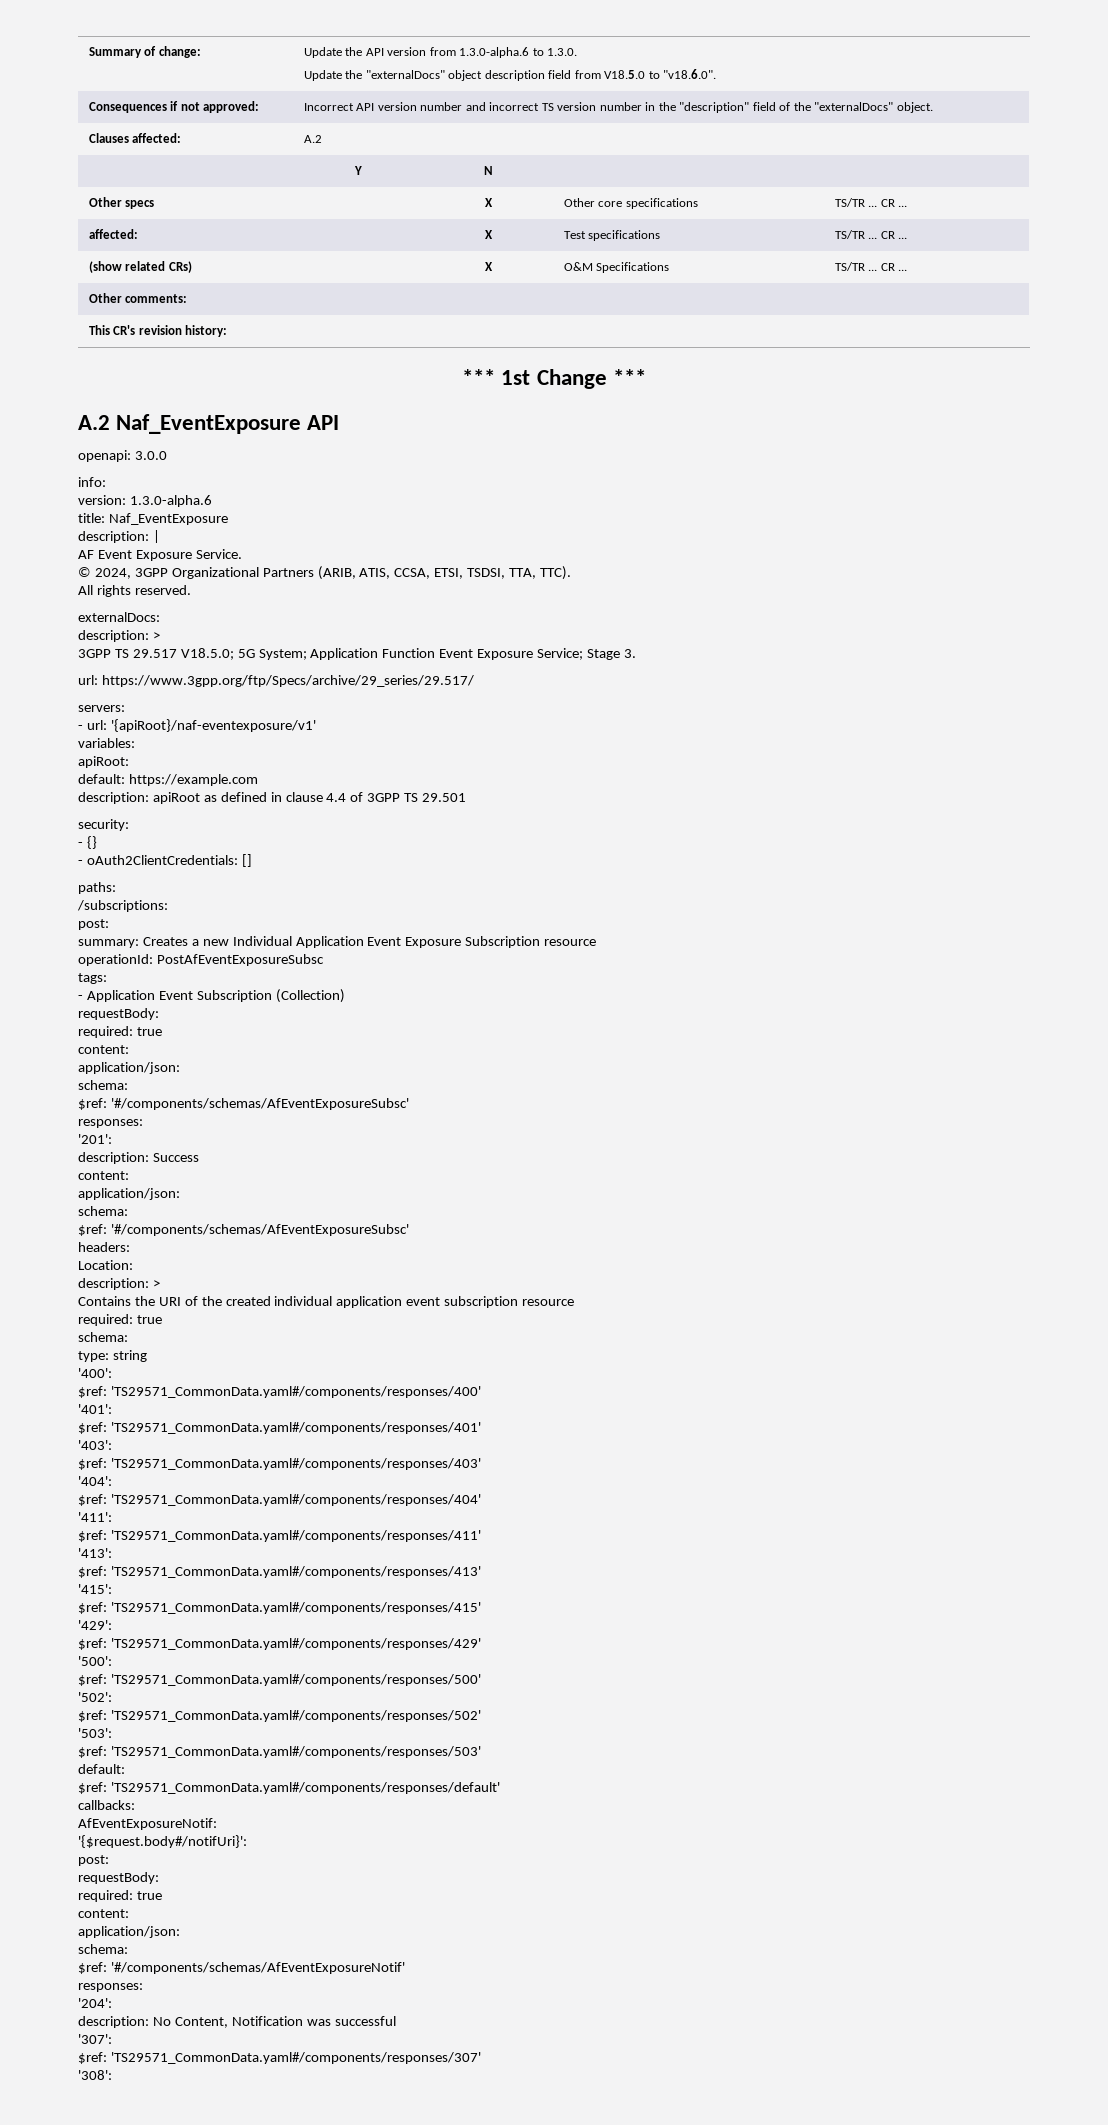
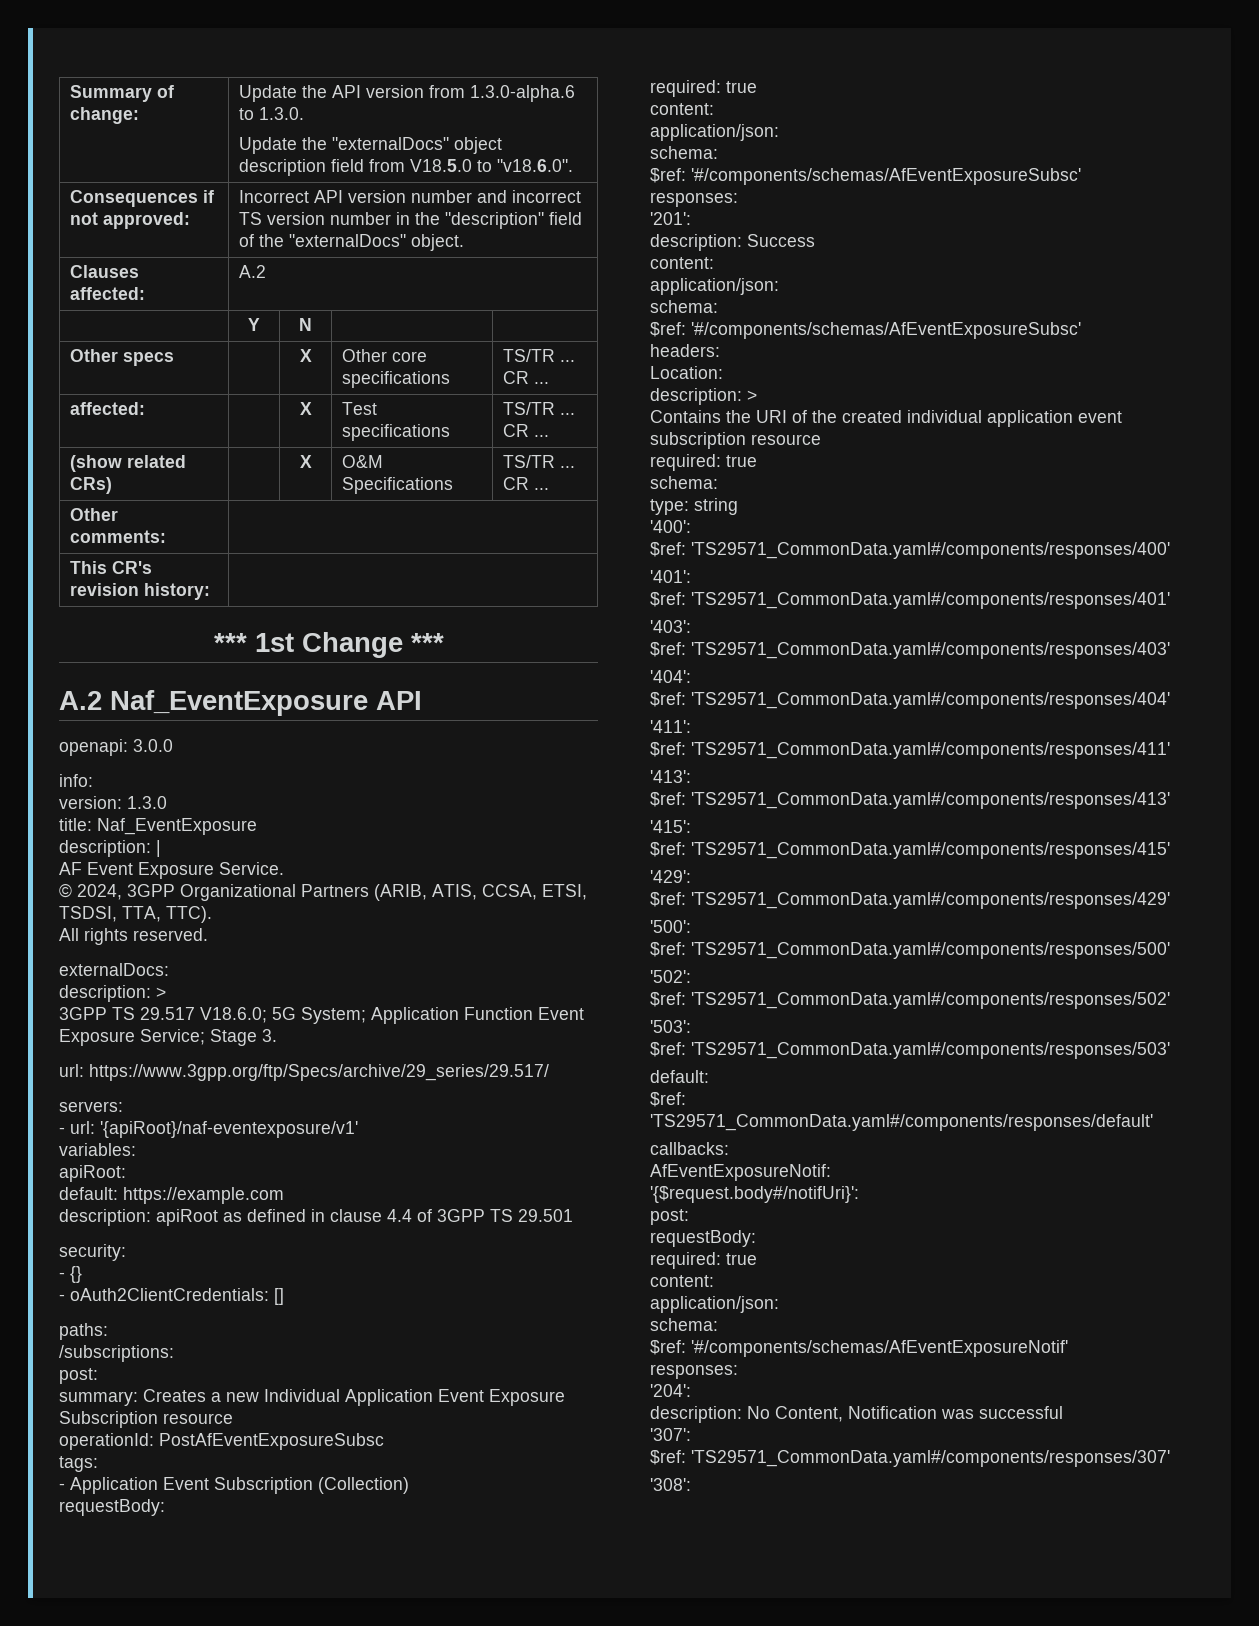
- version: 1.3.0-alpha.6
+ version: 1.3.0
- 3GPP TS 29.517 V18.5.0; 5G System; Application Function Event Exposure Service; Stage 3.
+ 3GPP TS 29.517 V18.6.0; 5G System; Application Function Event Exposure Service; Stage 3.

